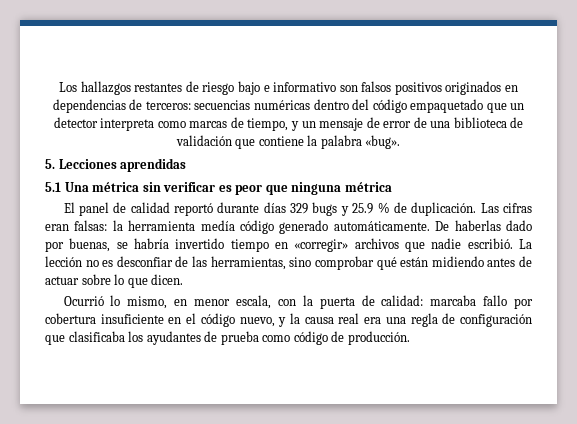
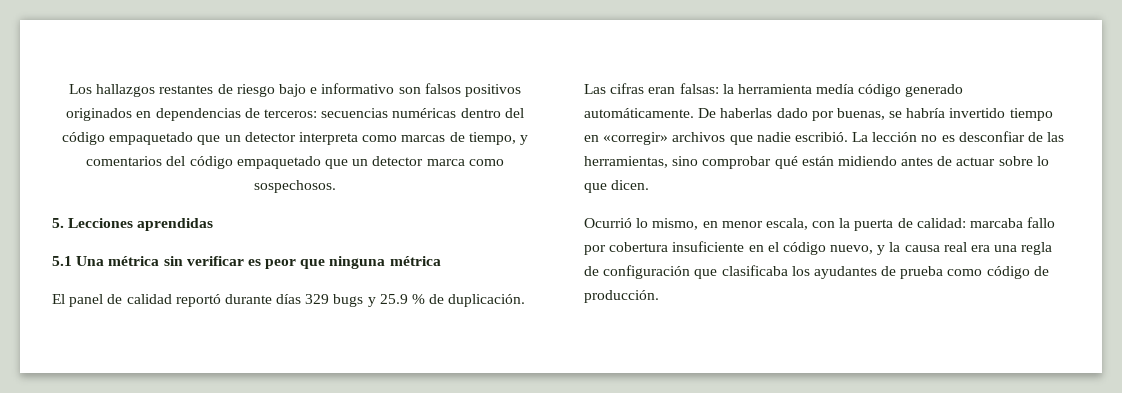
- Los hallazgos restantes de riesgo bajo e informativo son falsos positivos originados en dependencias de terceros: secuencias numéricas dentro del código empaquetado que un detector interpreta como marcas de tiempo, y un mensaje de error de una biblioteca de validación que contiene la palabra «bug».
+ Los hallazgos restantes de riesgo bajo e informativo son falsos positivos originados en dependencias de terceros: secuencias numéricas dentro del código empaquetado que un detector interpreta como marcas de tiempo, y comentarios del código empaquetado que un detector marca como sospechosos.

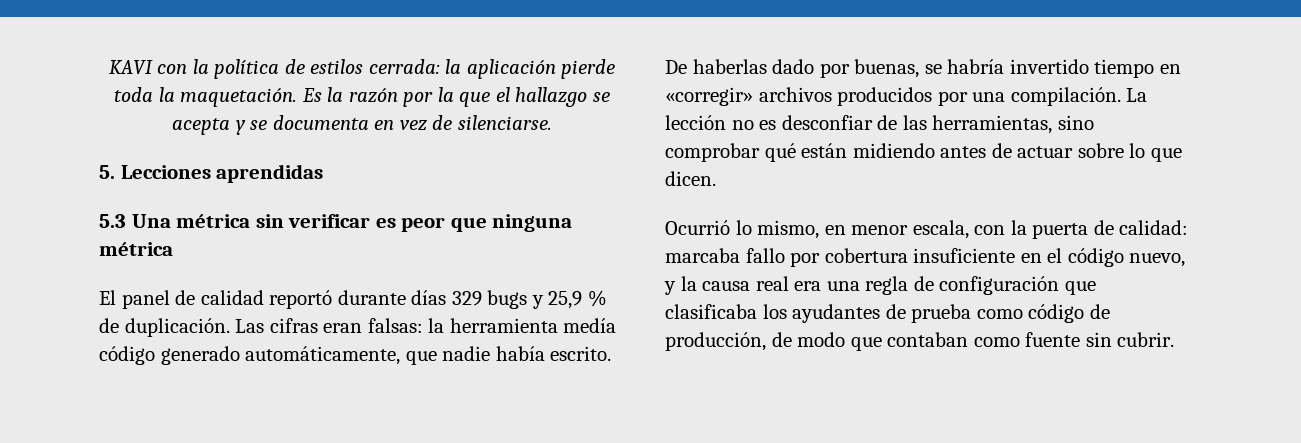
- Los hallazgos restantes de riesgo bajo e informativo son falsos positivos originados en dependencias de terceros: secuencias numéricas dentro del código empaquetado que un detector interpreta como marcas de tiempo, y comentarios del código empaquetado que un detector marca como sospechosos.
+ KAVI con la política de estilos cerrada: la aplicación pierde toda la maquetación. Es la razón por la que el hallazgo se acepta y se documenta en vez de silenciarse.
- 5.1 Una métrica sin verificar es peor que ninguna métrica
+ 5.3 Una métrica sin verificar es peor que ninguna métrica
- El panel de calidad reportó durante días 329 bugs y 25.9 % de duplicación.
+ El panel de calidad reportó durante días 329 bugs y 25,9 % de duplicación.
- Las cifras eran falsas: la herramienta medía código generado automáticamente.
+ Las cifras eran falsas: la herramienta medía código generado automáticamente, que nadie había escrito.
- De haberlas dado por buenas, se habría invertido tiempo en «corregir» archivos que nadie escribió.
+ De haberlas dado por buenas, se habría invertido tiempo en «corregir» archivos producidos por una compilación.
- Ocurrió lo mismo, en menor escala, con la puerta de calidad: marcaba fallo por cobertura insuficiente en el código nuevo, y la causa real era una regla de configuración que clasificaba los ayudantes de prueba como código de producción.
+ Ocurrió lo mismo, en menor escala, con la puerta de calidad: marcaba fallo por cobertura insuficiente en el código nuevo, y la causa real era una regla de configuración que clasificaba los ayudantes de prueba como código de producción, de modo que contaban como fuente sin cubrir.

